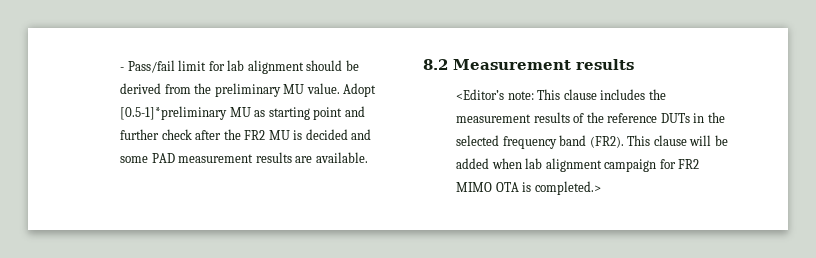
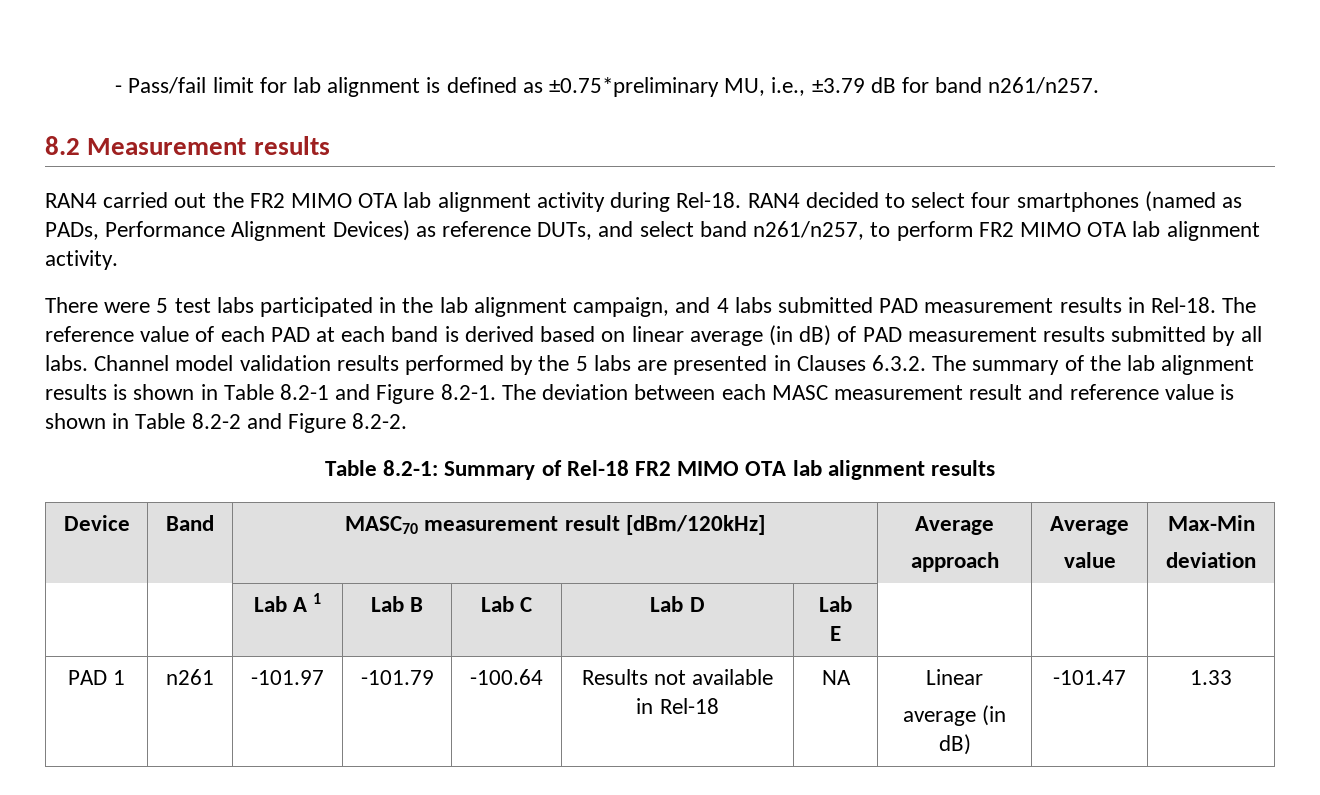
- - Pass/fail limit for lab alignment should be derived from the preliminary MU value. Adopt [0.5-1]*preliminary MU as starting point and further check after the FR2 MU is decided and some PAD measurement results are available.
+ - Pass/fail limit for lab alignment is defined as ±0.75*preliminary MU, i.e., ±3.79 dB for band n261/n257.
  8.2 Measurement results
- <Editor’s note: This clause includes the measurement results of the reference DUTs in the selected frequency band (FR2). This clause will be added when lab alignment campaign for FR2 MIMO OTA is completed.>
+ RAN4 carried out the FR2 MIMO OTA lab alignment activity during Rel-18. RAN4 decided to select four smartphones (named as PADs, Performance Alignment Devices) as reference DUTs, and select band n261/n257, to perform FR2 MIMO OTA lab alignment activity.
+ There were 5 test labs participated in the lab alignment campaign, and 4 labs submitted PAD measurement results in Rel-18. The reference value of each PAD at each band is derived based on linear average (in dB) of PAD measurement results submitted by all labs. Channel model validation results performed by the 5 labs are presented in Clauses 6.3.2. The summary of the lab alignment results is shown in Table 8.2-1 and Figure 8.2-1. The deviation between each MASC measurement result and reference value is shown in Table 8.2-2 and Figure 8.2-2.
+ Table 8.2-1: Summary of Rel-18 FR2 MIMO OTA lab alignment results
+ Device | Band | MASC70 measurement result [dBm/120kHz] | Average
+ approach | Average
+ value | Max-Min
+ deviation
+ | | Lab A 1 | Lab B | Lab C | Lab D | Lab E | | |
+ PAD 1 | n261 | -101.97 | -101.79 | -100.64 | Results not available in Rel-18 | NA | Linear
+ average (in dB) | -101.47 | 1.33

